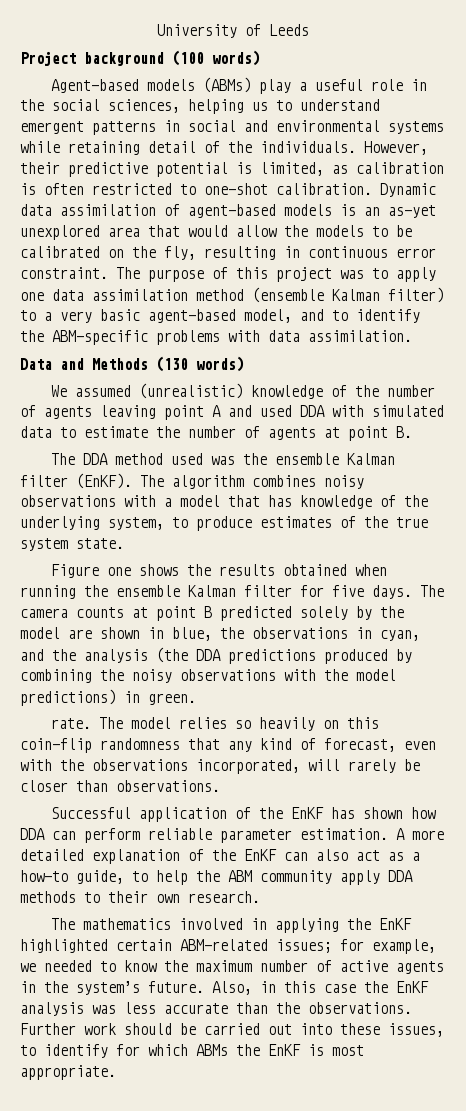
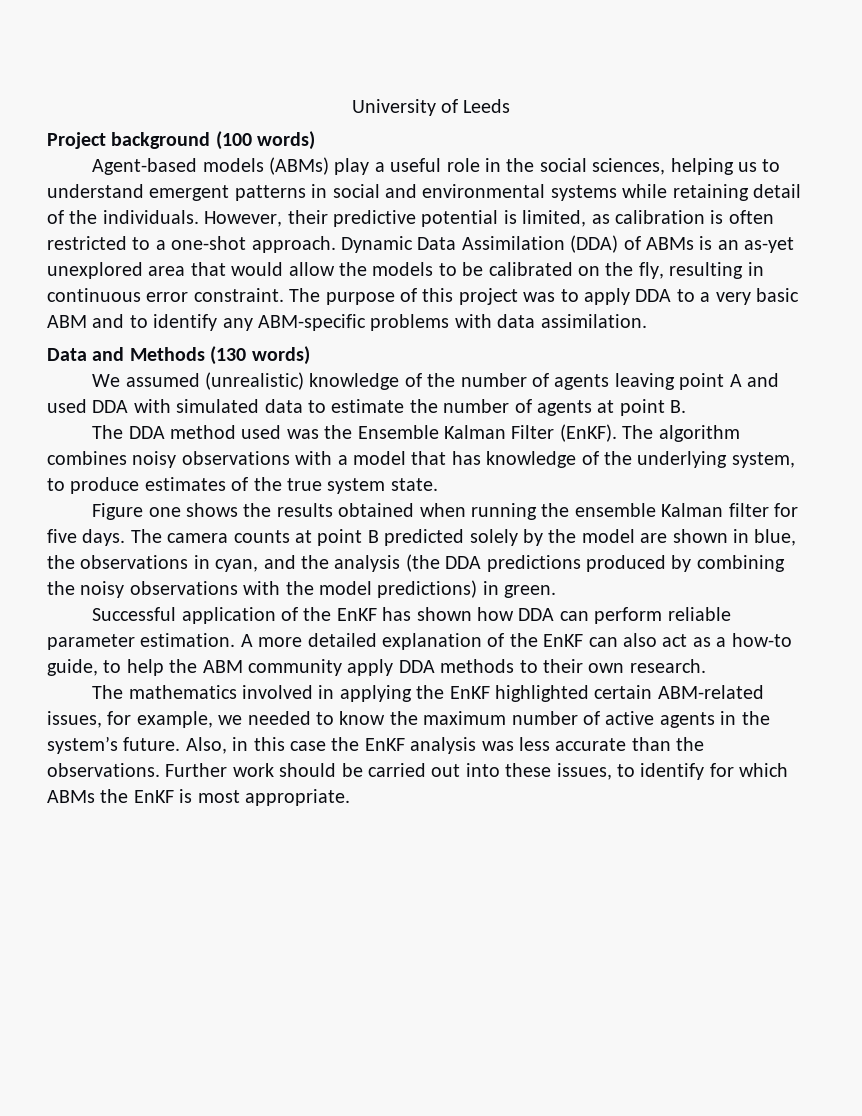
- However, their predictive potential is limited, as calibration is often restricted to one-shot calibration. Dynamic data assimilation of agent-based models is an as-yet unexplored area that would allow the models to be calibrated on the fly, resulting in continuous error constraint.
+ However, their predictive potential is limited, as calibration is often restricted to a one-shot approach. Dynamic Data Assimilation (DDA) of ABMs is an as-yet unexplored area that would allow the models to be calibrated on the fly, resulting in continuous error constraint.
- The purpose of this project was to apply one data assimilation method (ensemble Kalman filter) to a very basic agent-based model, and to identify the ABM-specific problems with data assimilation.
+ The purpose of this project was to apply DDA to a very basic ABM and to identify any ABM-specific problems with data assimilation.
- The DDA method used was the ensemble Kalman filter (EnKF).
+ The DDA method used was the Ensemble Kalman Filter (EnKF).
- rate. The model relies so heavily on this coin-flip randomness that any kind of forecast, even with the observations incorporated, will rarely be closer than observations.
- The mathematics involved in applying the EnKF highlighted certain ABM-related issues; for example, we needed to know the maximum number of active agents in the system’s future.
+ The mathematics involved in applying the EnKF highlighted certain ABM-related issues, for example, we needed to know the maximum number of active agents in the system’s future.

